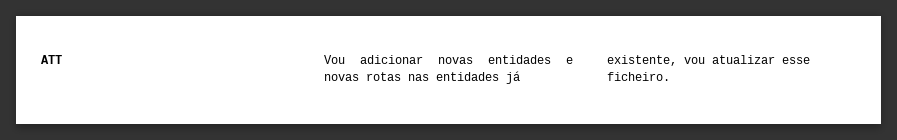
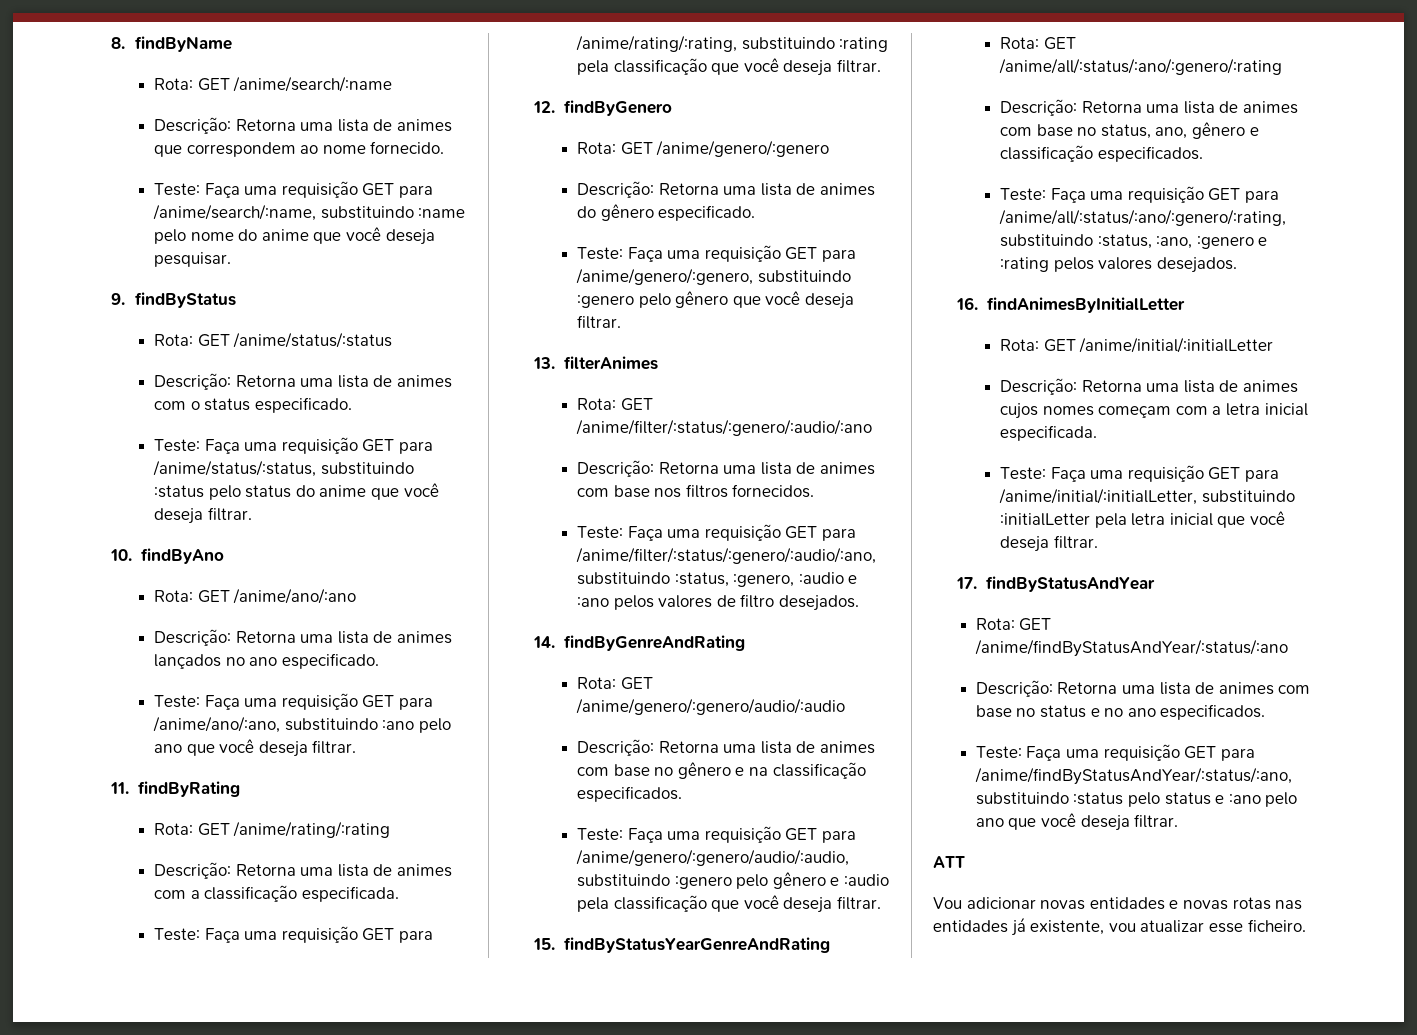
+ 8. findByName
+ Rota: GET /anime/search/:name
+ Descrição: Retorna uma lista de animes que correspondem ao nome fornecido.
+ Teste: Faça uma requisição GET para /anime/search/:name, substituindo :name pelo nome do anime que você deseja pesquisar.
+ 9. findByStatus
+ Rota: GET /anime/status/:status
+ Descrição: Retorna uma lista de animes com o status especificado.
+ Teste: Faça uma requisição GET para /anime/status/:status, substituindo :status pelo status do anime que você deseja filtrar.
+ 10. findByAno
+ Rota: GET /anime/ano/:ano
+ Descrição: Retorna uma lista de animes lançados no ano especificado.
+ Teste: Faça uma requisição GET para /anime/ano/:ano, substituindo :ano pelo ano que você deseja filtrar.
+ 11. findByRating
+ Rota: GET /anime/rating/:rating
+ Descrição: Retorna uma lista de animes com a classificação especificada.
+ Teste: Faça uma requisição GET para /anime/rating/:rating, substituindo :rating pela classificação que você deseja filtrar.
+ 12. findByGenero
+ Rota: GET /anime/genero/:genero
+ Descrição: Retorna uma lista de animes do gênero especificado.
+ Teste: Faça uma requisição GET para /anime/genero/:genero, substituindo :genero pelo gênero que você deseja filtrar.
+ 13. filterAnimes
+ Rota: GET /anime/filter/:status/:genero/:audio/:ano
+ Descrição: Retorna uma lista de animes com base nos filtros fornecidos.
+ Teste: Faça uma requisição GET para /anime/filter/:status/:genero/:audio/:ano, substituindo :status, :genero, :audio e :ano pelos valores de filtro desejados.
+ 14. findByGenreAndRating
+ Rota: GET /anime/genero/:genero/audio/:audio
+ Descrição: Retorna uma lista de animes com base no gênero e na classificação especificados.
+ Teste: Faça uma requisição GET para /anime/genero/:genero/audio/:audio, substituindo :genero pelo gênero e :audio pela classificação que você deseja filtrar.
+ 15. findByStatusYearGenreAndRating
+ Rota: GET /anime/all/:status/:ano/:genero/:rating
+ Descrição: Retorna uma lista de animes com base no status, ano, gênero e classificação especificados.
+ Teste: Faça uma requisição GET para /anime/all/:status/:ano/:genero/:rating, substituindo :status, :ano, :genero e :rating pelos valores desejados.
+ 16. findAnimesByInitialLetter
+ Rota: GET /anime/initial/:initialLetter
+ Descrição: Retorna uma lista de animes cujos nomes começam com a letra inicial especificada.
+ Teste: Faça uma requisição GET para /anime/initial/:initialLetter, substituindo :initialLetter pela letra inicial que você deseja filtrar.
+ 17. findByStatusAndYear
+ Rota: GET /anime/findByStatusAndYear/:status/:ano
+ Descrição: Retorna uma lista de animes com base no status e no ano especificados.
+ Teste: Faça uma requisição GET para /anime/findByStatusAndYear/:status/:ano, substituindo :status pelo status e :ano pelo ano que você deseja filtrar.

